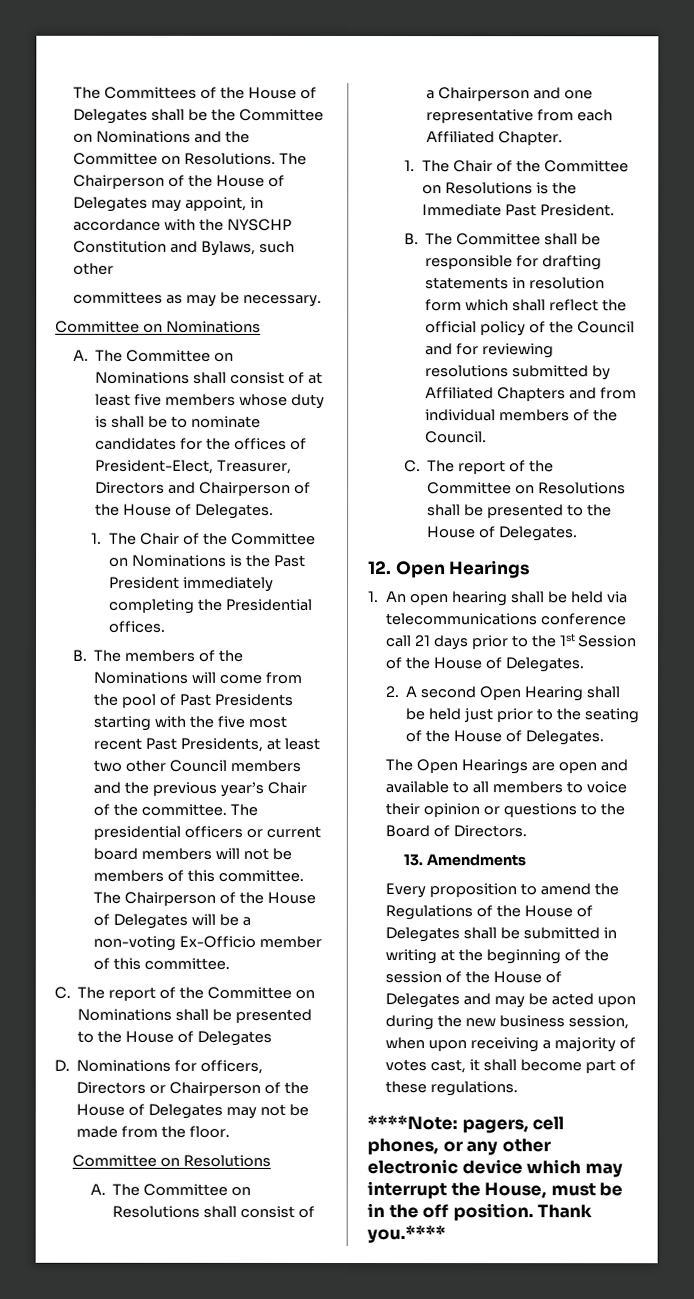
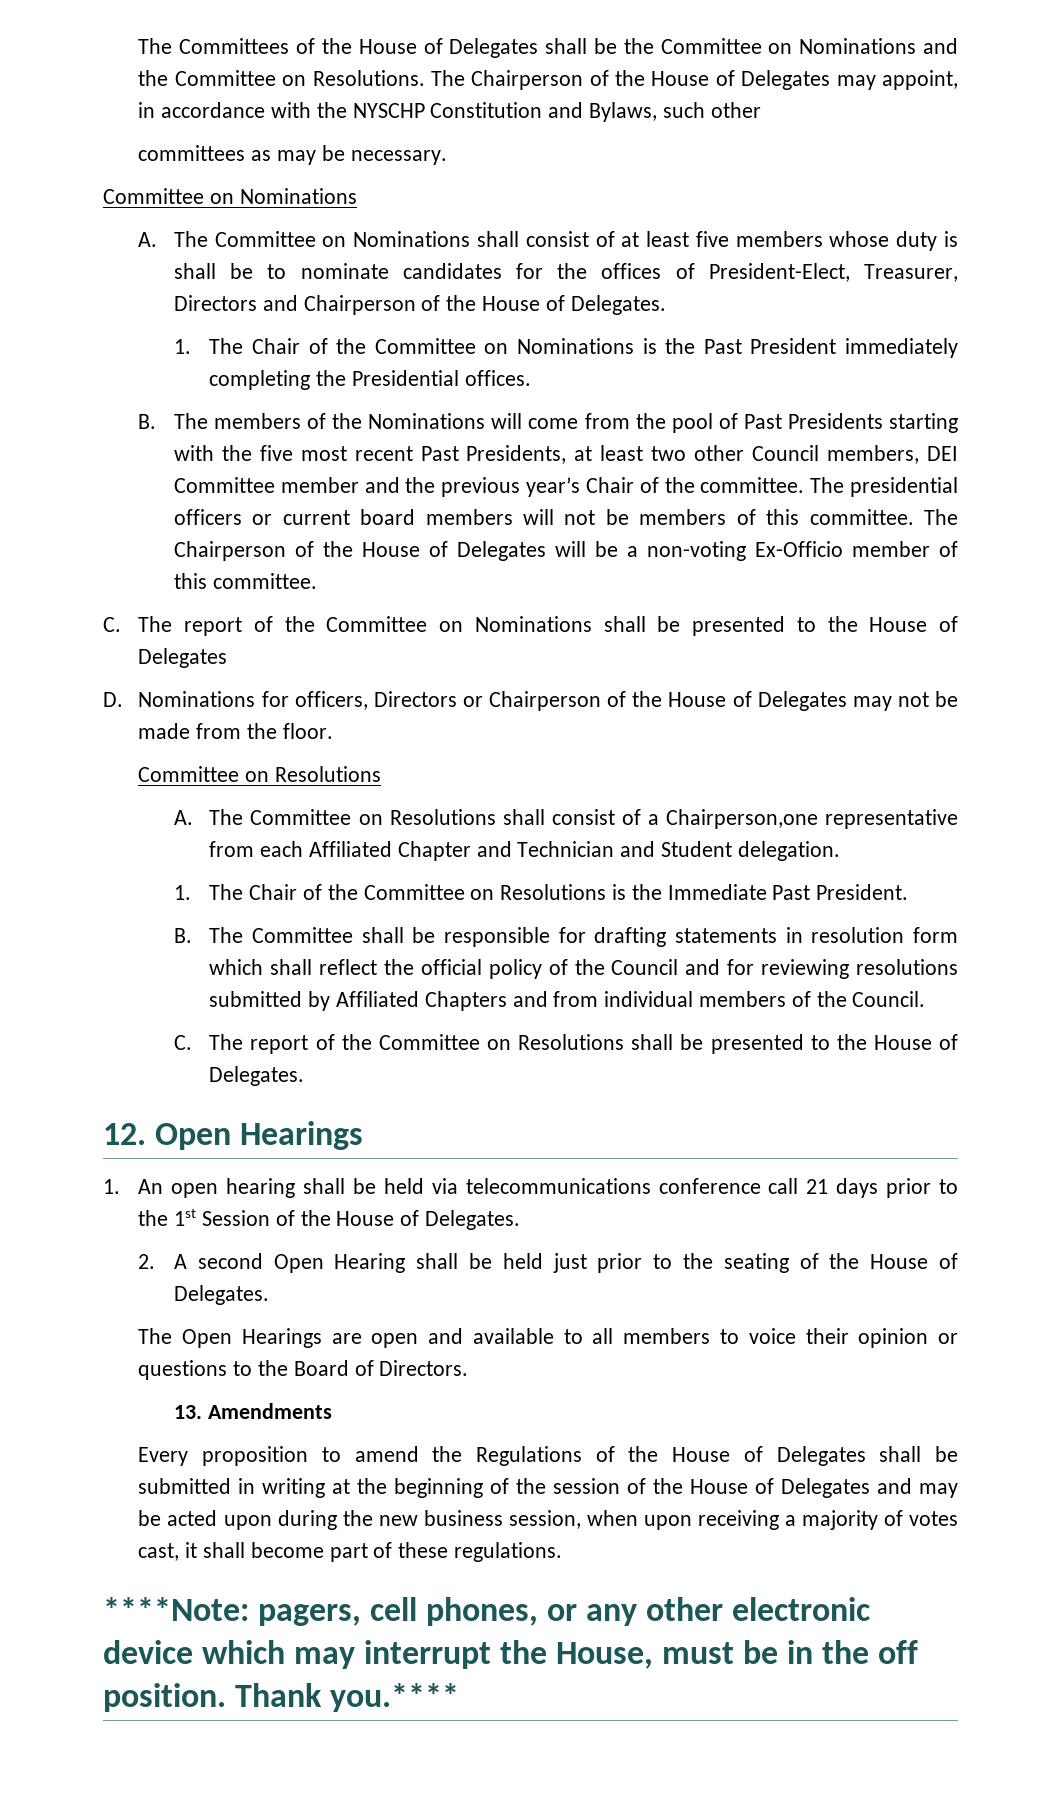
- B. The members of the Nominations will come from the pool of Past Presidents starting with the five most recent Past Presidents, at least two other Council members and the previous year’s Chair of the committee.
+ B. The members of the Nominations will come from the pool of Past Presidents starting with the five most recent Past Presidents, at least two other Council members, DEI Committee member and the previous year’s Chair of the committee.
- A. The Committee on Resolutions shall consist of a Chairperson and one representative from each Affiliated Chapter.
+ A. The Committee on Resolutions shall consist of a Chairperson,one representative from each Affiliated Chapter and Technician and Student delegation.

